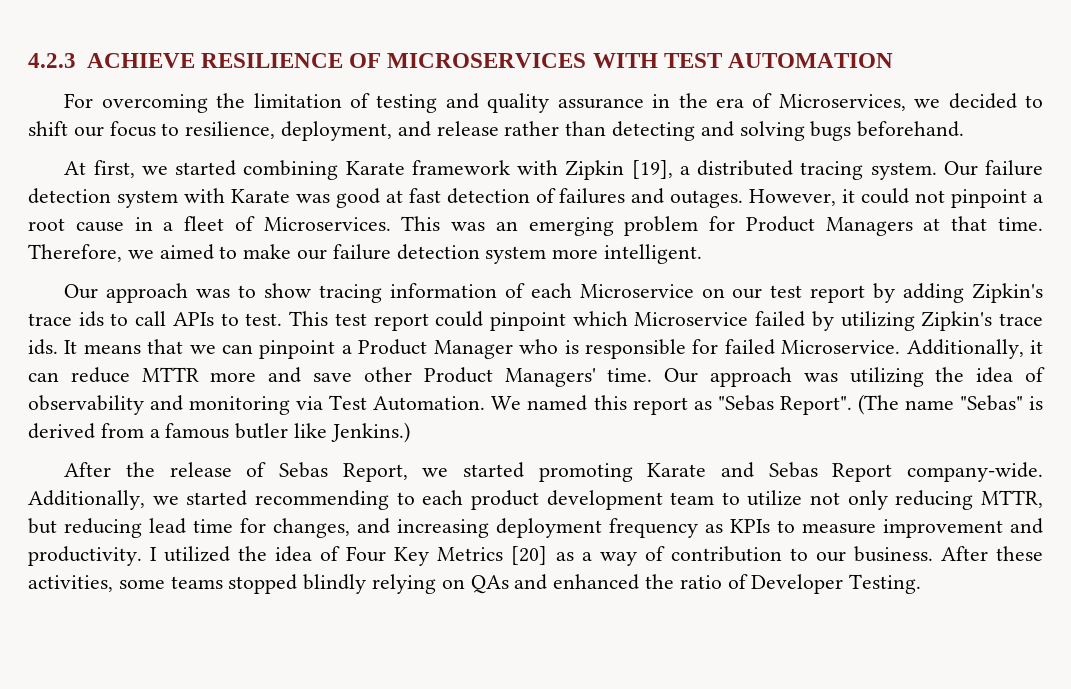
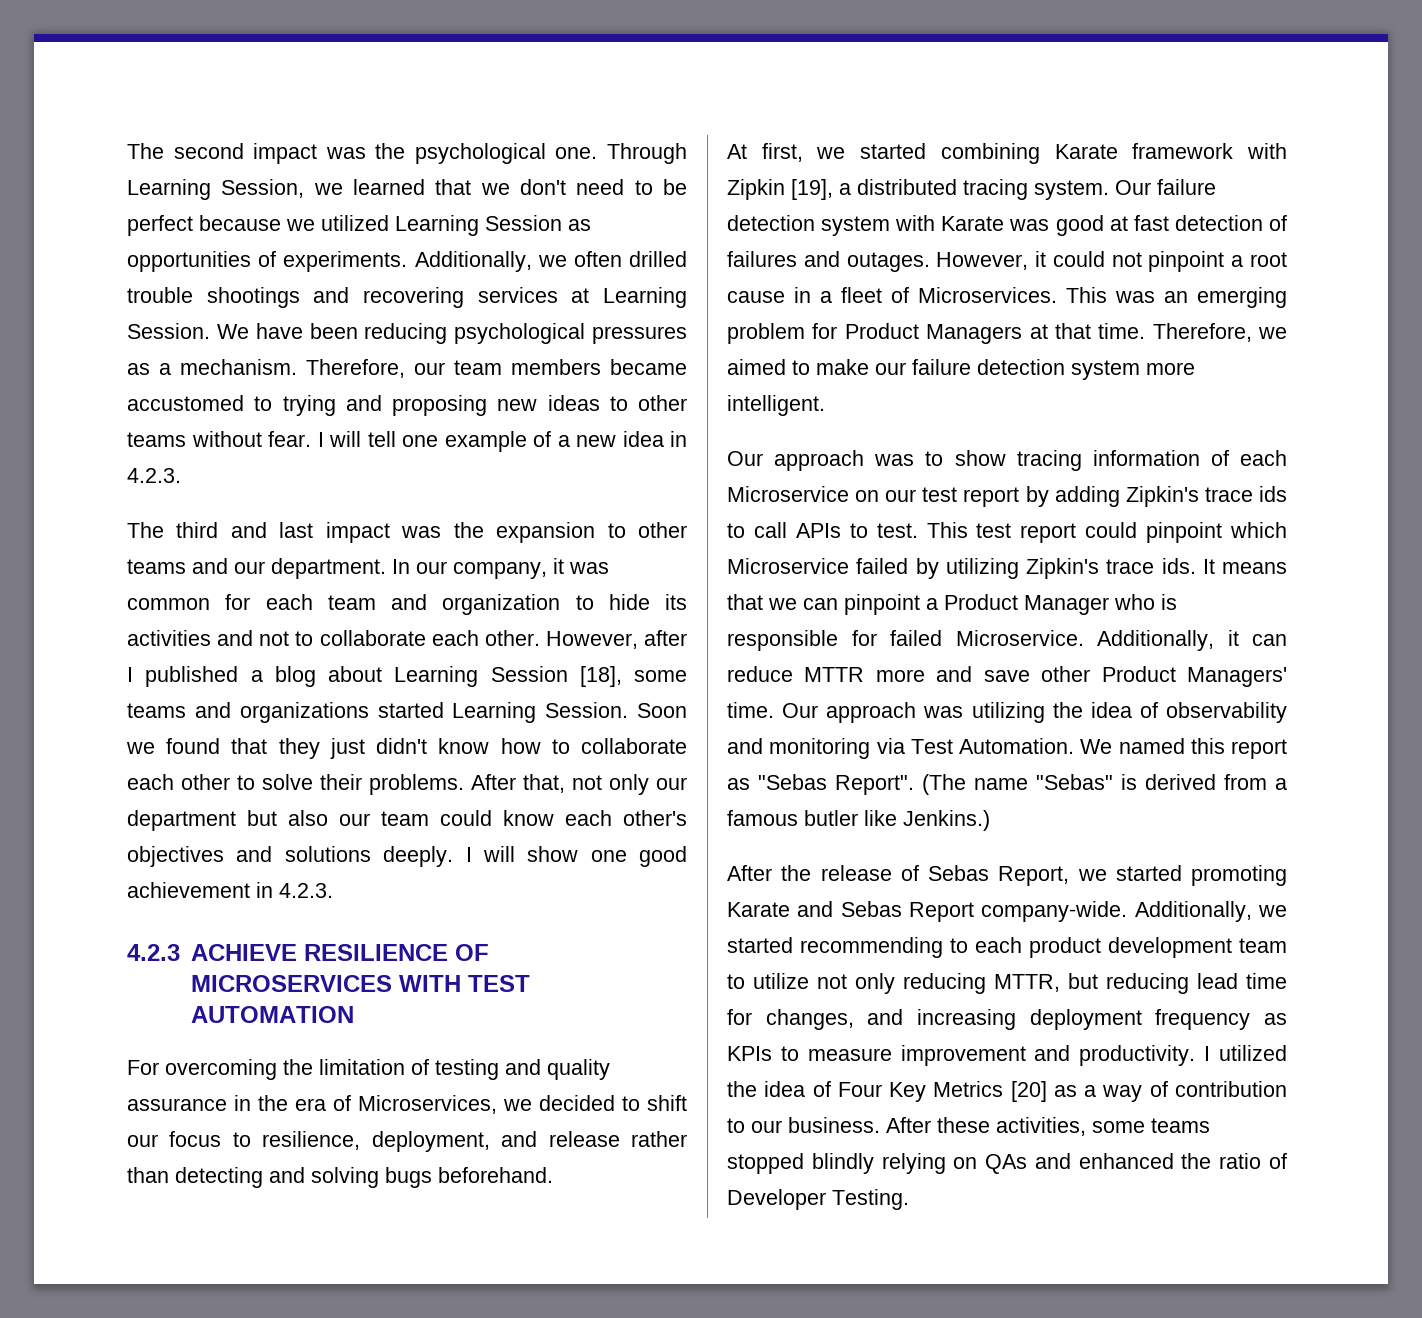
+ The second impact was the psychological one. Through Learning Session, we learned that we don't need to be perfect because we utilized Learning Session as opportunities of experiments. Additionally, we often drilled trouble shootings and recovering services at Learning Session. We have been reducing psychological pressures as a mechanism. Therefore, our team members became accustomed to trying and proposing new ideas to other teams without fear. I will tell one example of a new idea in 4.2.3.
+ The third and last impact was the expansion to other teams and our department. In our company, it was common for each team and organization to hide its activities and not to collaborate each other. However, after I published a blog about Learning Session [18], some teams and organizations started Learning Session. Soon we found that they just didn't know how to collaborate each other to solve their problems. After that, not only our department but also our team could know each other's objectives and solutions deeply. I will show one good achievement in 4.2.3.

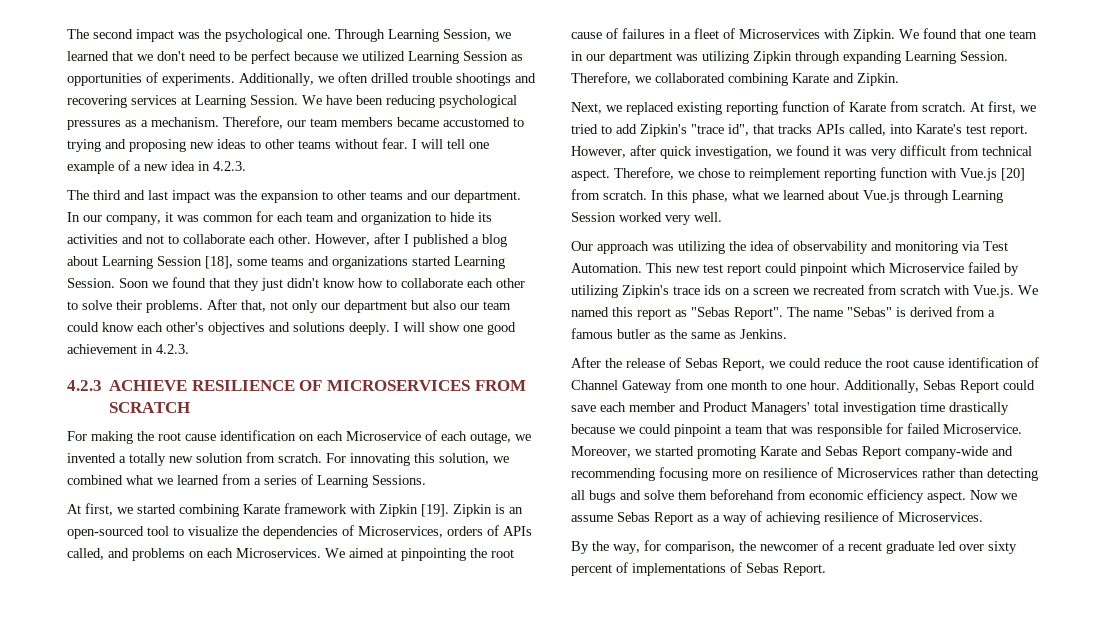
- 4.2.3 ACHIEVE RESILIENCE OF MICROSERVICES WITH TEST AUTOMATION
- For overcoming the limitation of testing and quality assurance in the era of Microservices, we decided to shift our focus to resilience, deployment, and release rather than detecting and solving bugs beforehand.
+ 4.2.3 ACHIEVE RESILIENCE OF MICROSERVICES FROM SCRATCH
+ For making the root cause identification on each Microservice of each outage, we invented a totally new solution from scratch. For innovating this solution, we combined what we learned from a series of Learning Sessions.
- At first, we started combining Karate framework with Zipkin [19], a distributed tracing system. Our failure detection system with Karate was good at fast detection of failures and outages. However, it could not pinpoint a root cause in a fleet of Microservices. This was an emerging problem for Product Managers at that time. Therefore, we aimed to make our failure detection system more intelligent.
- Our approach was to show tracing information of each Microservice on our test report by adding Zipkin's trace ids to call APIs to test. This test report could pinpoint which Microservice failed by utilizing Zipkin's trace ids. It means that we can pinpoint a Product Manager who is responsible for failed Microservice. Additionally, it can reduce MTTR more and save other Product Managers' time. Our approach was utilizing the idea of observability and monitoring via Test Automation.
+ At first, we started combining Karate framework with Zipkin [19]. Zipkin is an open-sourced tool to visualize the dependencies of Microservices, orders of APIs called, and problems on each Microservices. We aimed at pinpointing the root cause of failures in a fleet of Microservices with Zipkin. We found that one team in our department was utilizing Zipkin through expanding Learning Session. Therefore, we collaborated combining Karate and Zipkin.
+ Next, we replaced existing reporting function of Karate from scratch. At first, we tried to add Zipkin's "trace id", that tracks APIs called, into Karate's test report. However, after quick investigation, we found it was very difficult from technical aspect. Therefore, we chose to reimplement reporting function with Vue.js [20] from scratch. In this phase, what we learned about Vue.js through Learning Session worked very well.
+ Our approach was utilizing the idea of observability and monitoring via Test Automation.
- We named this report as "Sebas Report".
+ This new test report could pinpoint which Microservice failed by utilizing Zipkin's trace ids on a screen we recreated from scratch with Vue.js. We named this report as "Sebas Report".
- (The name "Sebas" is derived from a famous butler like Jenkins.)
+ The name "Sebas" is derived from a famous butler as the same as Jenkins.
- After the release of Sebas Report, we started promoting Karate and Sebas Report company-wide. Additionally, we started recommending to each product development team to utilize not only reducing MTTR, but reducing lead time for changes, and increasing deployment frequency as KPIs to measure improvement and productivity. I utilized the idea of Four Key Metrics [20] as a way of contribution to our business. After these activities, some teams stopped blindly relying on QAs and enhanced the ratio of Developer Testing.
+ After the release of Sebas Report, we could reduce the root cause identification of Channel Gateway from one month to one hour. Additionally, Sebas Report could save each member and Product Managers' total investigation time drastically because we could pinpoint a team that was responsible for failed Microservice. Moreover, we started promoting Karate and Sebas Report company-wide and recommending focusing more on resilience of Microservices rather than detecting all bugs and solve them beforehand from economic efficiency aspect. Now we assume Sebas Report as a way of achieving resilience of Microservices.
+ By the way, for comparison, the newcomer of a recent graduate led over sixty percent of implementations of Sebas Report.

